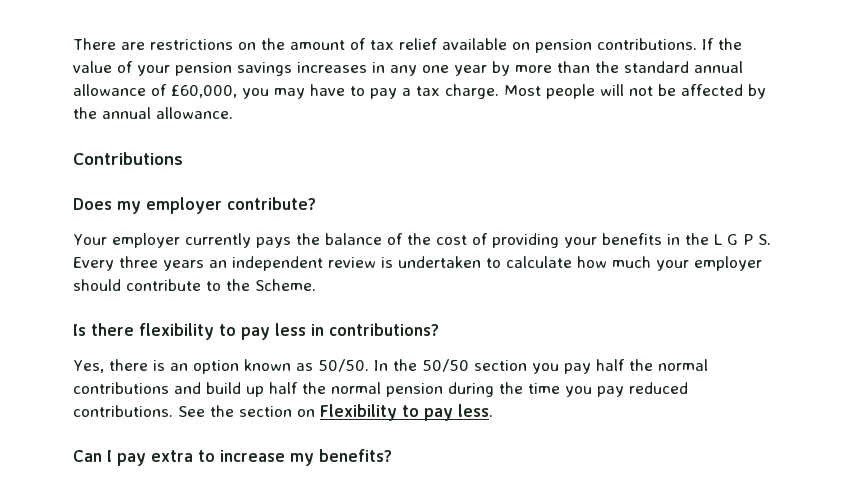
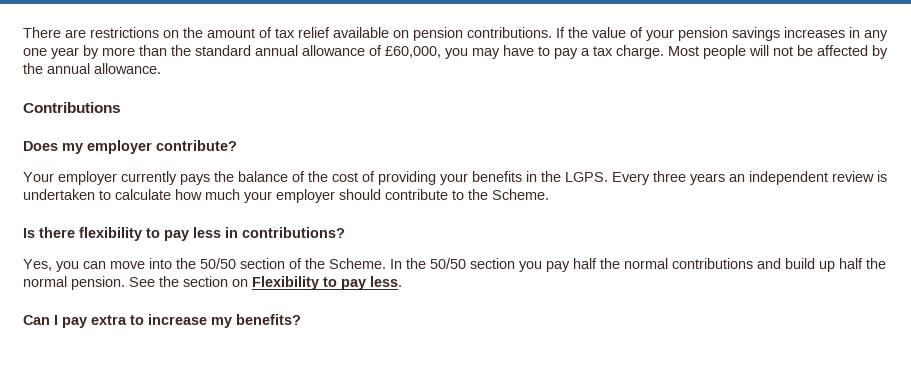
- Your employer currently pays the balance of the cost of providing your benefits in the L G P S. Every three years an independent review is undertaken to calculate how much your employer should contribute to the Scheme.
+ Your employer currently pays the balance of the cost of providing your benefits in the LGPS. Every three years an independent review is undertaken to calculate how much your employer should contribute to the Scheme.
- Yes, there is an option known as 50/50.
+ Yes, you can move into the 50/50 section of the Scheme.
- In the 50/50 section you pay half the normal contributions and build up half the normal pension during the time you pay reduced contributions.
+ In the 50/50 section you pay half the normal contributions and build up half the normal pension.

